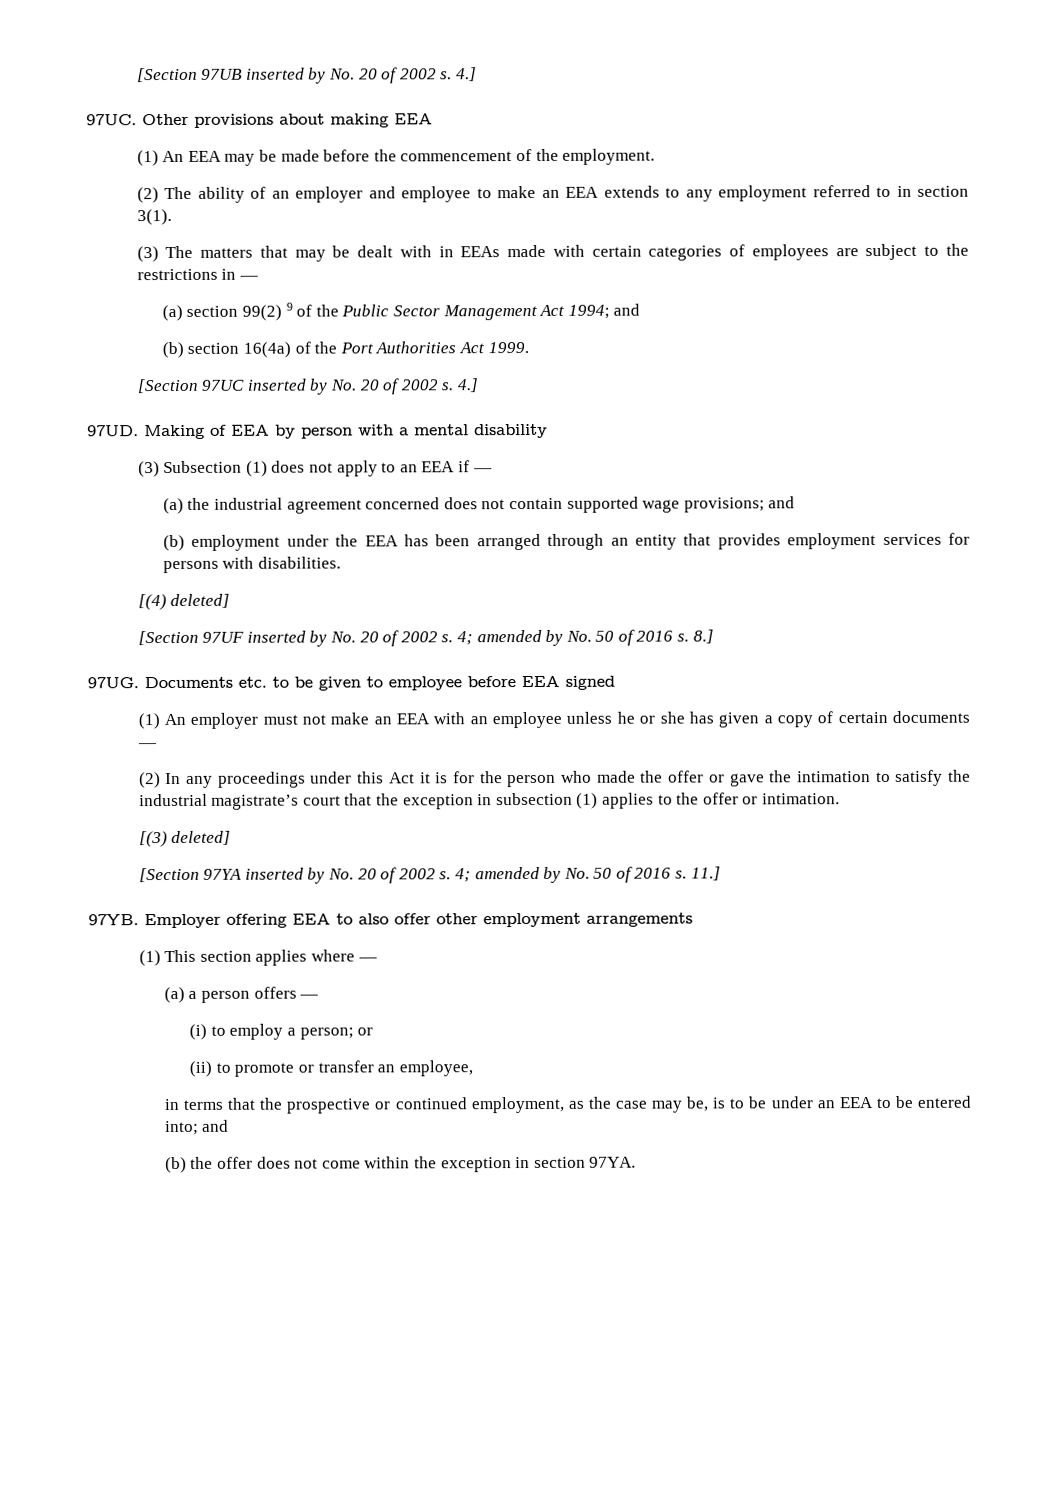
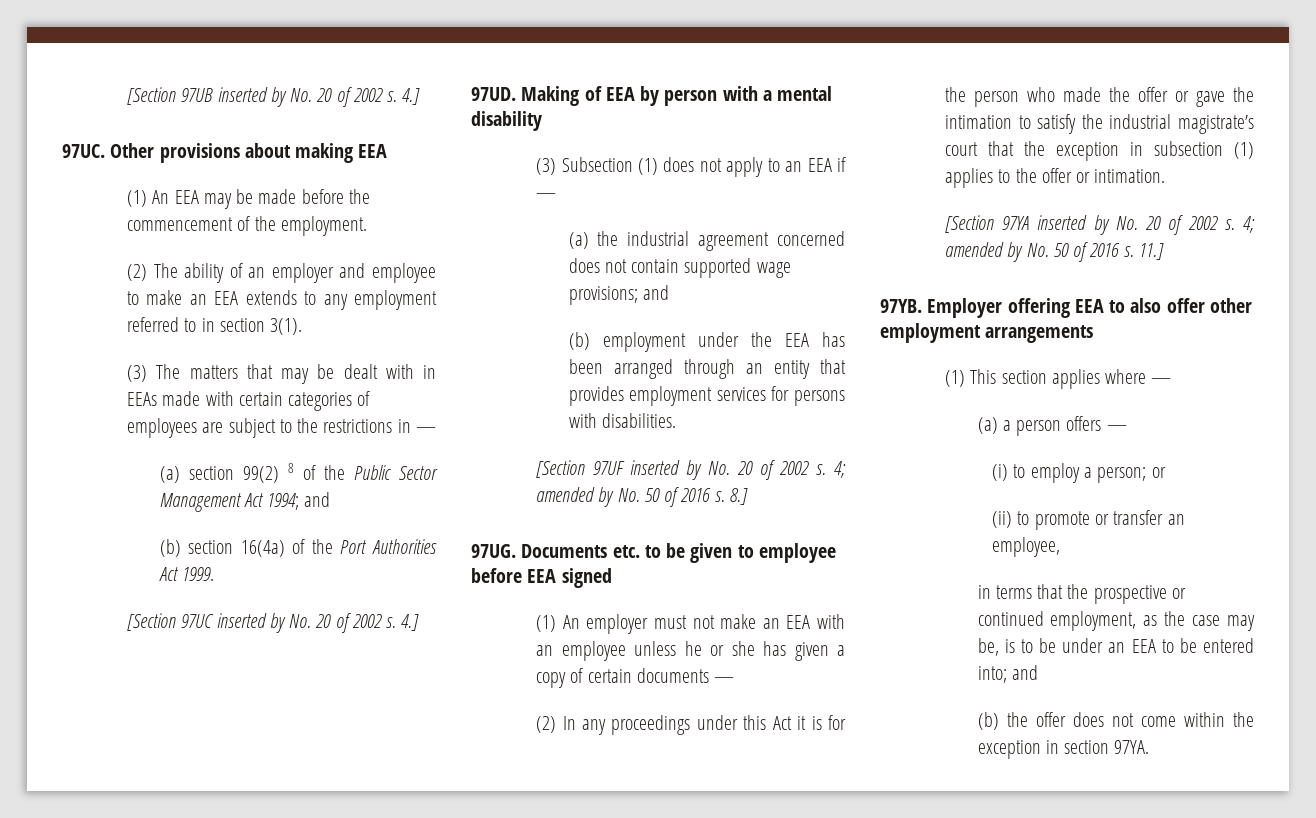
- (a) section 99(2) 9 of the Public Sector Management Act 1994; and
+ (a) section 99(2) 8 of the Public Sector Management Act 1994; and
- [(4) deleted]
- [(3) deleted]

